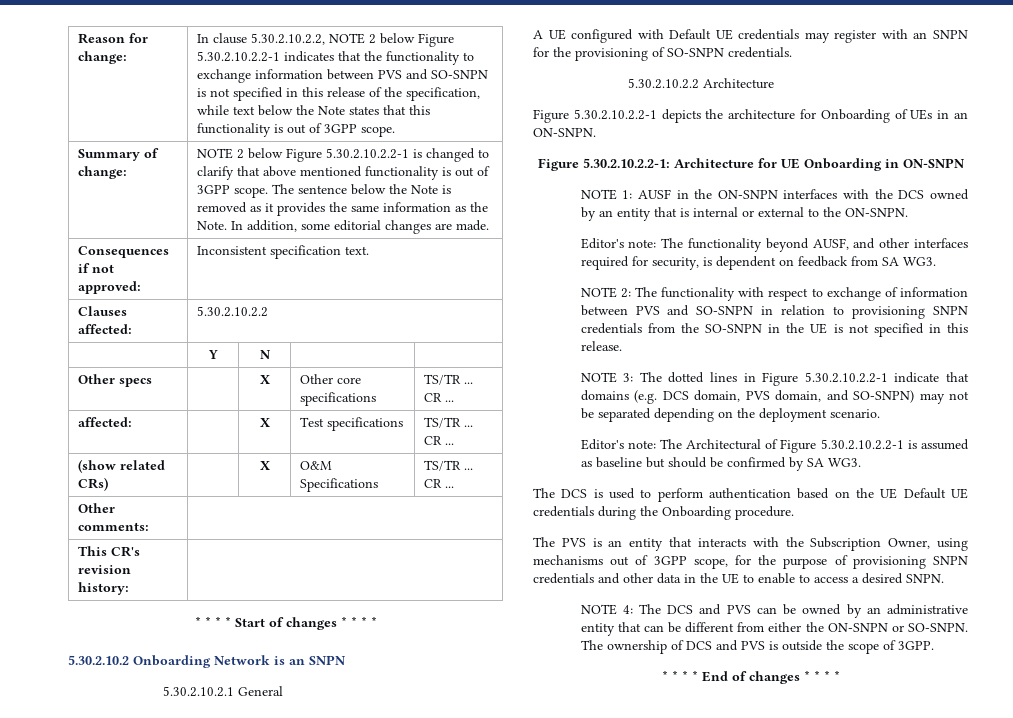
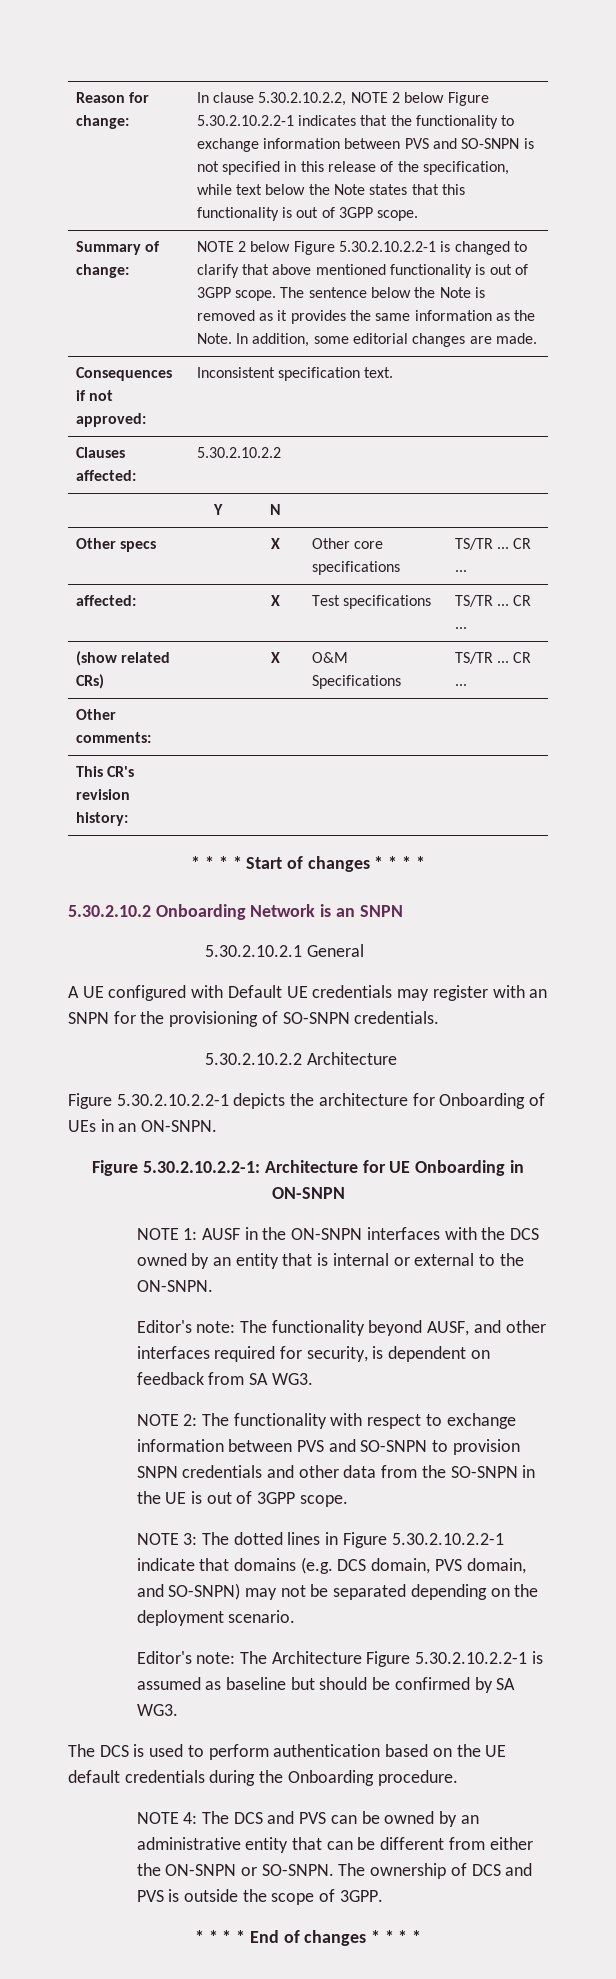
- NOTE 2: The functionality with respect to exchange of information between PVS and SO-SNPN in relation to provisioning SNPN credentials from the SO-SNPN in the UE is not specified in this release.
+ NOTE 2: The functionality with respect to exchange information between PVS and SO-SNPN to provision SNPN credentials and other data from the SO-SNPN in the UE is out of 3GPP scope.
- Editor's note: The Architectural of Figure 5.30.2.10.2.2-1 is assumed as baseline but should be confirmed by SA WG3.
+ Editor's note: The Architecture Figure 5.30.2.10.2.2-1 is assumed as baseline but should be confirmed by SA WG3.
- The DCS is used to perform authentication based on the UE Default UE credentials during the Onboarding procedure.
+ The DCS is used to perform authentication based on the UE default credentials during the Onboarding procedure.
- The PVS is an entity that interacts with the Subscription Owner, using mechanisms out of 3GPP scope, for the purpose of provisioning SNPN credentials and other data in the UE to enable to access a desired SNPN.

